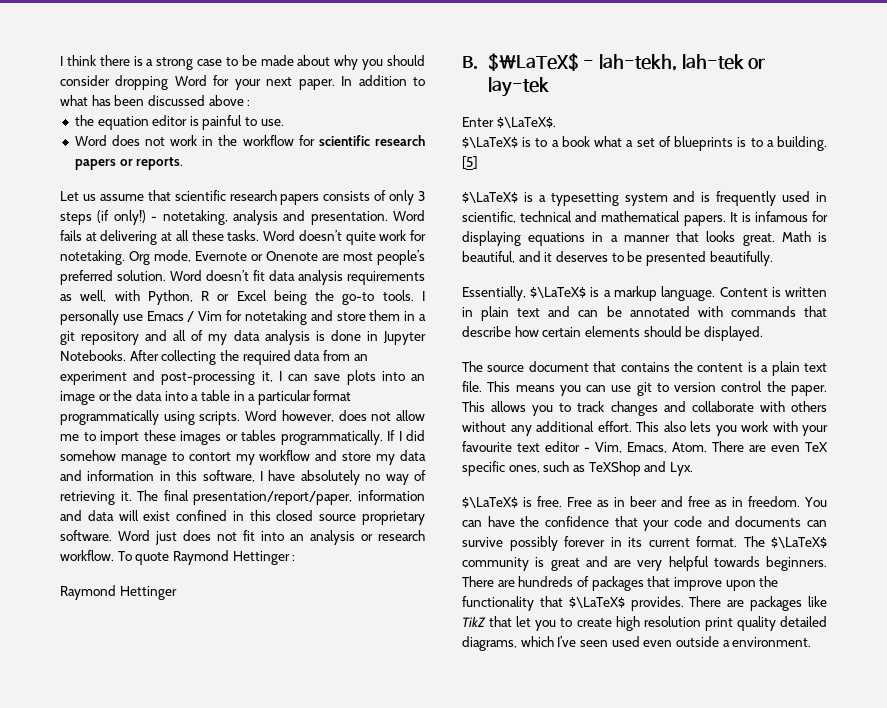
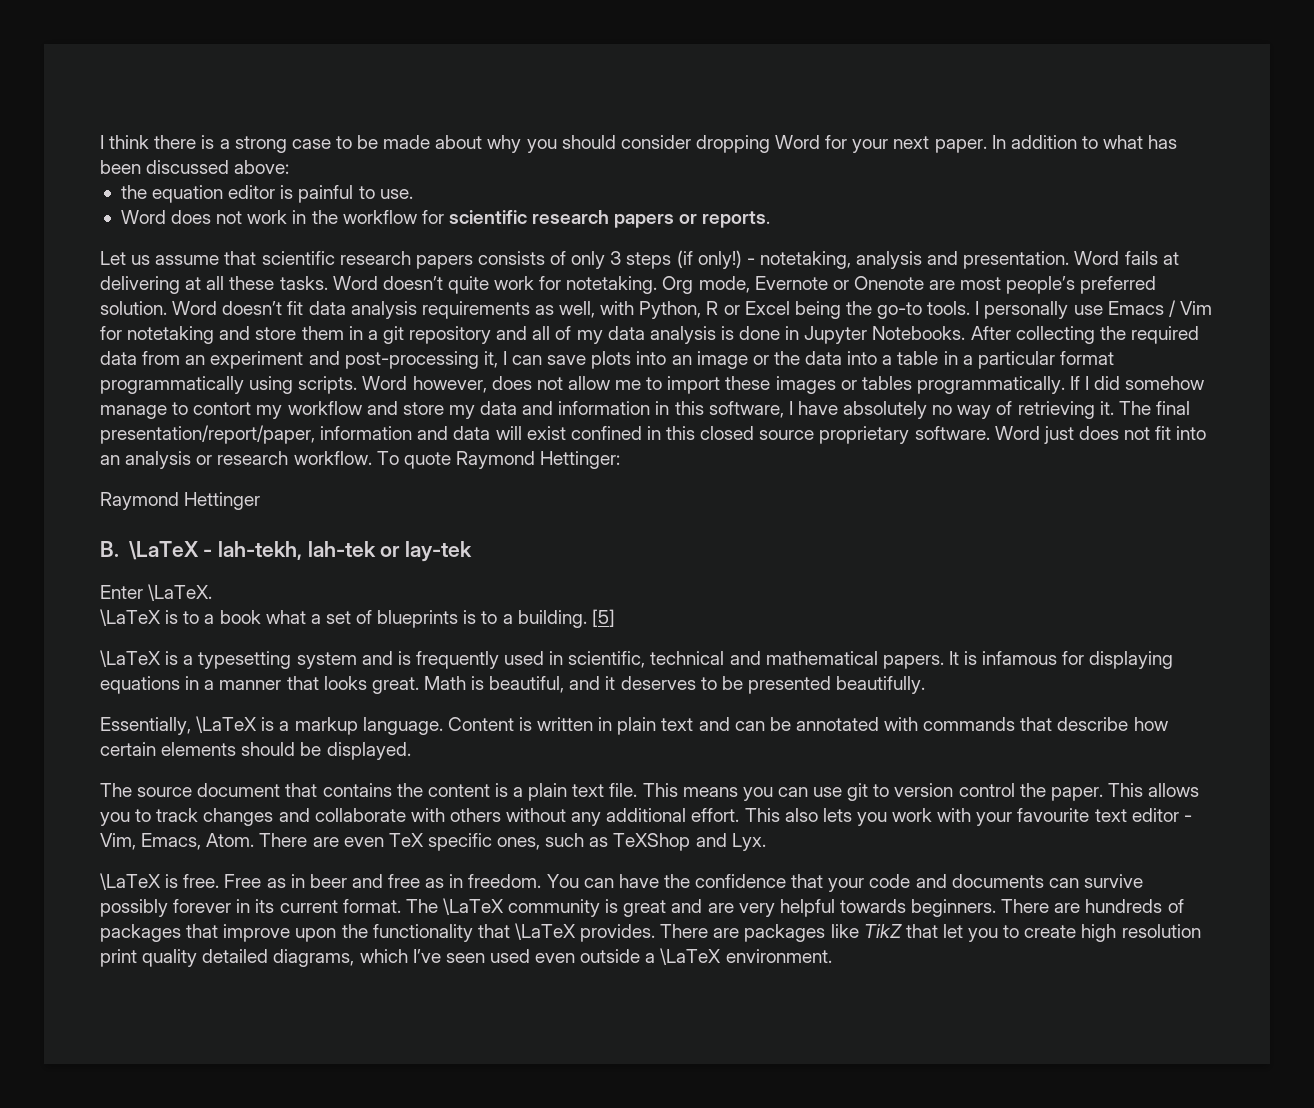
- In addition to what has been discussed above :
+ In addition to what has been discussed above:
- To quote Raymond Hettinger :
+ To quote Raymond Hettinger:
- B. $\LaTeX$ - lah-tekh, lah-tek or lay-tek
+ B. \LaTeX - lah-tekh, lah-tek or lay-tek
- Enter $\LaTeX$.
- $\LaTeX$ is to a book what a set of blueprints is to a building.
+ Enter \LaTeX.
+ \LaTeX is to a book what a set of blueprints is to a building.
- $\LaTeX$ is a typesetting system and is frequently used in scientific, technical and mathematical papers.
+ \LaTeX is a typesetting system and is frequently used in scientific, technical and mathematical papers.
- Essentially, $\LaTeX$ is a markup language.
+ Essentially, \LaTeX is a markup language.
- $\LaTeX$ is free.
+ \LaTeX is free.
- The $\LaTeX$ community is great and are very helpful towards beginners.
+ The \LaTeX community is great and are very helpful towards beginners.
- There are hundreds of packages that improve upon the functionality that $\LaTeX$ provides.
+ There are hundreds of packages that improve upon the functionality that \LaTeX provides.
- There are packages like TikZ that let you to create high resolution print quality detailed diagrams, which I’ve seen used even outside a environment.
+ There are packages like TikZ that let you to create high resolution print quality detailed diagrams, which I’ve seen used even outside a \LaTeX environment.

